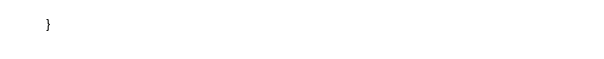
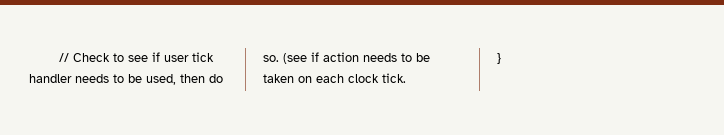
+ // Check to see if user tick handler needs to be used, then do so. (see if action needs to be taken on each clock tick.

